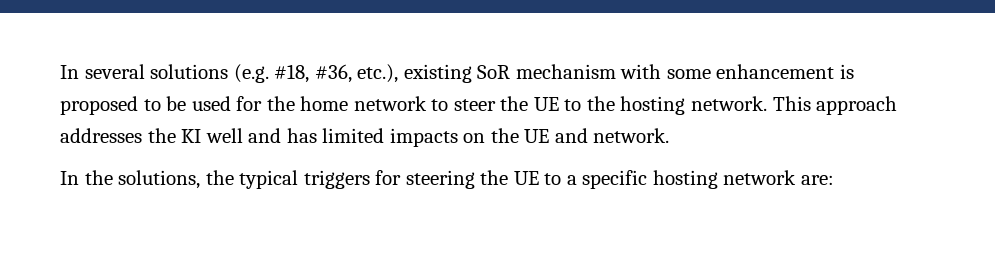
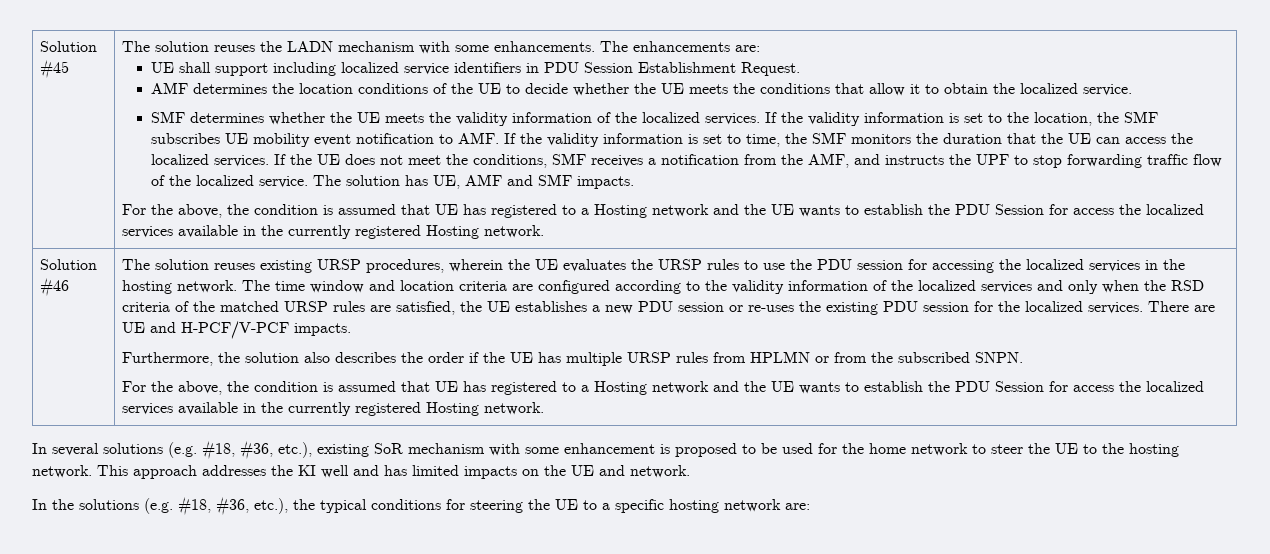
+ Solution #45 | The solution reuses the LADN mechanism with some enhancements. The enhancements are:
+ UE shall support including localized service identifiers in PDU Session Establishment Request.
+ AMF determines the location conditions of the UE to decide whether the UE meets the conditions that allow it to obtain the localized service.
+ SMF determines whether the UE meets the validity information of the localized services. If the validity information is set to the location, the SMF subscribes UE mobility event notification to AMF. If the validity information is set to time, the SMF monitors the duration that the UE can access the localized services. If the UE does not meet the conditions, SMF receives a notification from the AMF, and instructs the UPF to stop forwarding traffic flow of the localized service. The solution has UE, AMF and SMF impacts.
+ For the above, the condition is assumed that UE has registered to a Hosting network and the UE wants to establish the PDU Session for access the localized services available in the currently registered Hosting network.
+ Solution #46 | The solution reuses existing URSP procedures, wherein the UE evaluates the URSP rules to use the PDU session for accessing the localized services in the hosting network. The time window and location criteria are configured according to the validity information of the localized services and only when the RSD criteria of the matched URSP rules are satisfied, the UE establishes a new PDU session or re-uses the existing PDU session for the localized services. There are UE and H-PCF/V-PCF impacts.
+ Furthermore, the solution also describes the order if the UE has multiple URSP rules from HPLMN or from the subscribed SNPN.
+ For the above, the condition is assumed that UE has registered to a Hosting network and the UE wants to establish the PDU Session for access the localized services available in the currently registered Hosting network.
- In the solutions, the typical triggers for steering the UE to a specific hosting network are:
+ In the solutions (e.g. #18, #36, etc.), the typical conditions for steering the UE to a specific hosting network are:

